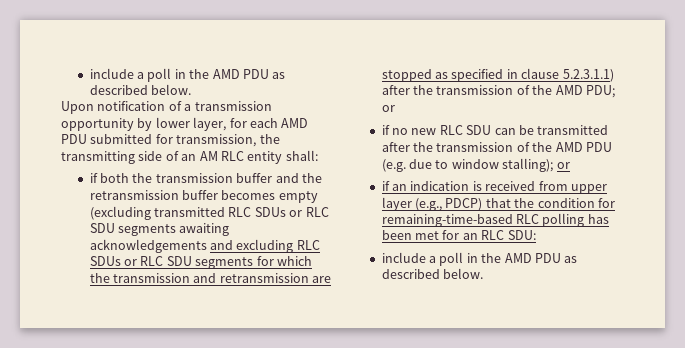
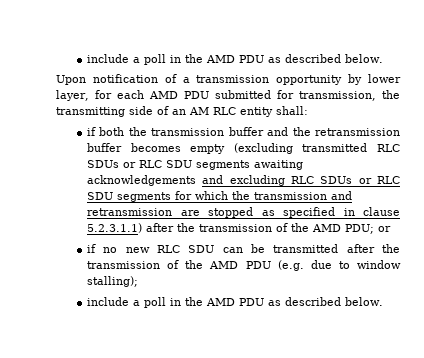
- if no new RLC SDU can be transmitted after the transmission of the AMD PDU (e.g. due to window stalling); or
- if an indication is received from upper layer (e.g., PDCP) that the condition for remaining-time-based RLC polling has been met for an RLC SDU:
+ if no new RLC SDU can be transmitted after the transmission of the AMD PDU (e.g. due to window stalling);

